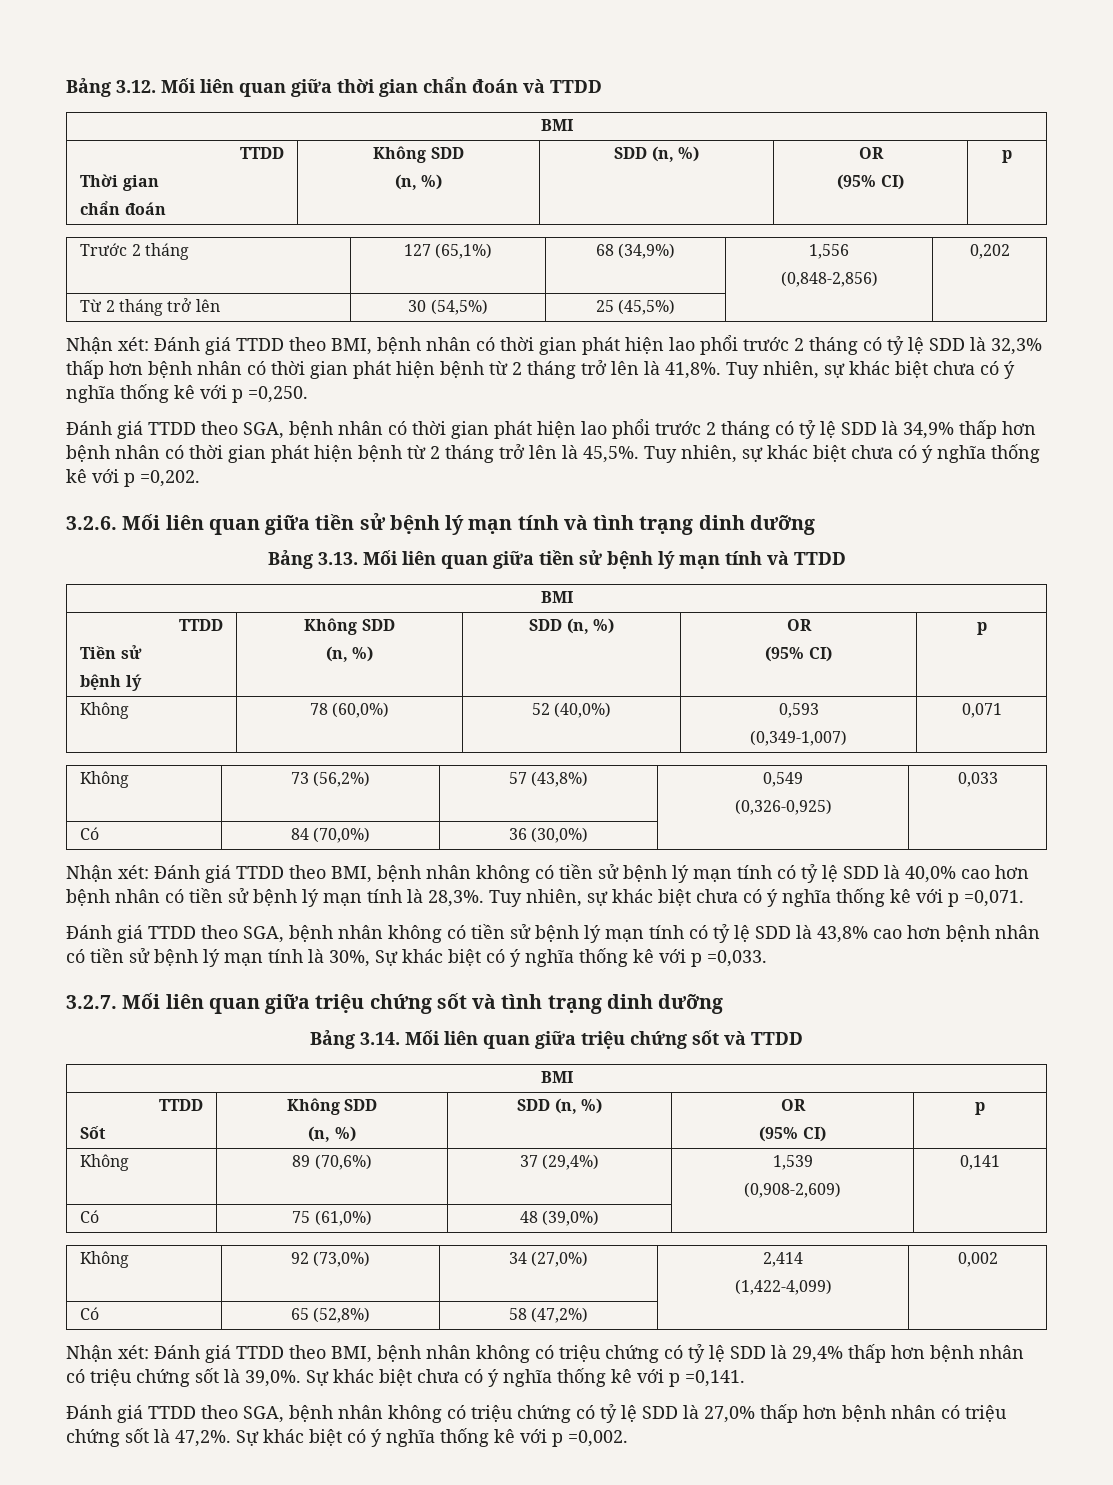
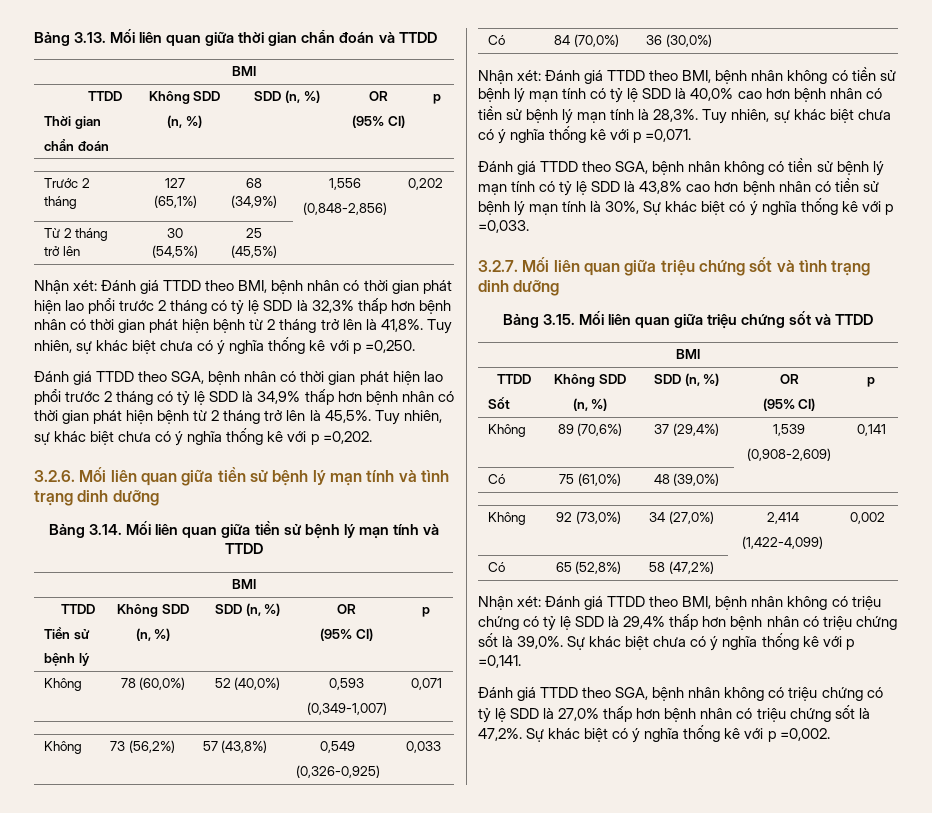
- Bảng 3.12. Mối liên quan giữa thời gian chẩn đoán và TTDD
+ Bảng 3.13. Mối liên quan giữa thời gian chẩn đoán và TTDD
- Bảng 3.13. Mối liên quan giữa tiền sử bệnh lý mạn tính và TTDD
+ Bảng 3.14. Mối liên quan giữa tiền sử bệnh lý mạn tính và TTDD
- Bảng 3.14. Mối liên quan giữa triệu chứng sốt và TTDD
+ Bảng 3.15. Mối liên quan giữa triệu chứng sốt và TTDD

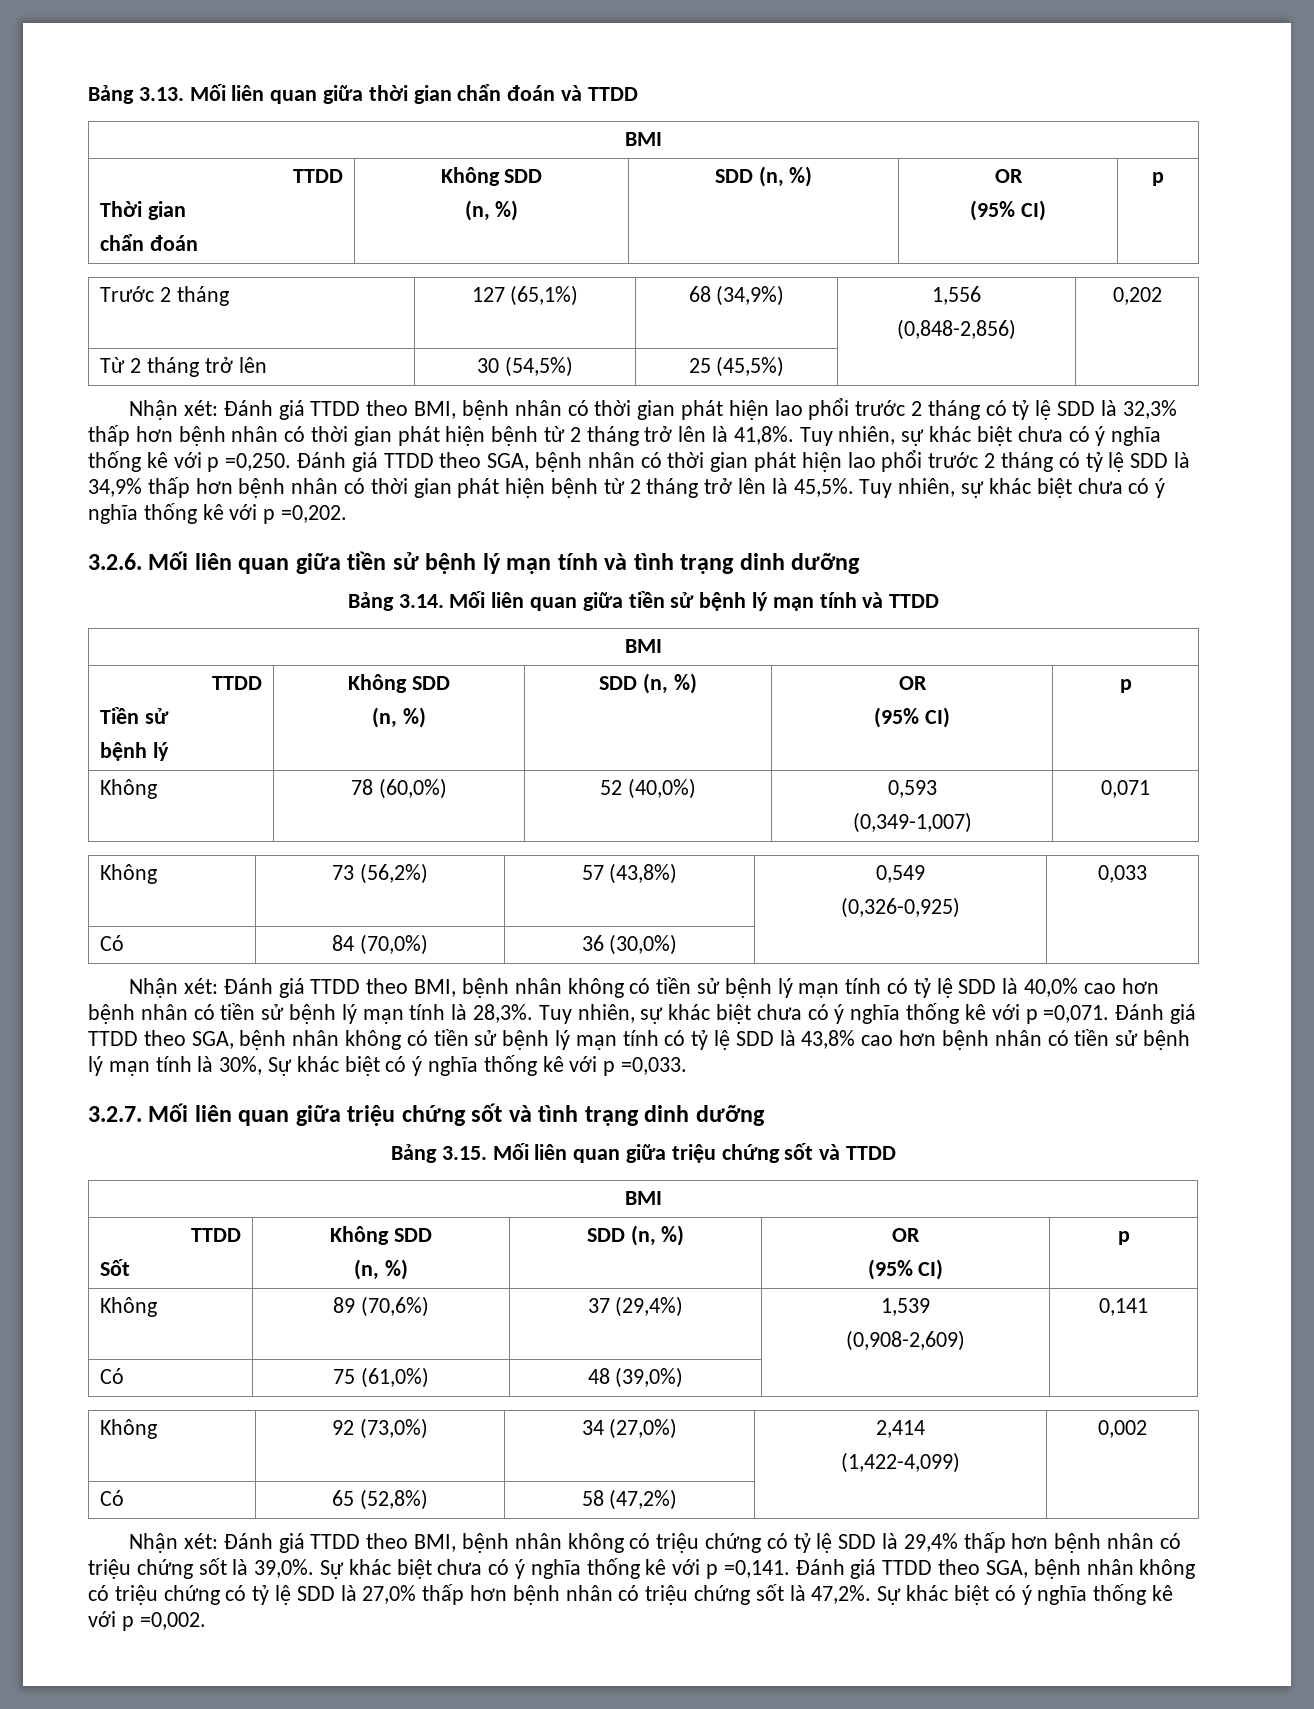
- Tuy nhiên, sự khác biệt chưa có ý nghĩa thống kê với p =0,250.
- Đánh giá TTDD theo SGA, bệnh nhân có thời gian phát hiện lao phổi trước 2 tháng có tỷ lệ SDD là 34,9% thấp hơn bệnh nhân có thời gian phát hiện bệnh từ 2 tháng trở lên là 45,5%.
+ Tuy nhiên, sự khác biệt chưa có ý nghĩa thống kê với p =0,250. Đánh giá TTDD theo SGA, bệnh nhân có thời gian phát hiện lao phổi trước 2 tháng có tỷ lệ SDD là 34,9% thấp hơn bệnh nhân có thời gian phát hiện bệnh từ 2 tháng trở lên là 45,5%.
- Tuy nhiên, sự khác biệt chưa có ý nghĩa thống kê với p =0,071.
- Đánh giá TTDD theo SGA, bệnh nhân không có tiền sử bệnh lý mạn tính có tỷ lệ SDD là 43,8% cao hơn bệnh nhân có tiền sử bệnh lý mạn tính là 30%, Sự khác biệt có ý nghĩa thống kê với p =0,033.
+ Tuy nhiên, sự khác biệt chưa có ý nghĩa thống kê với p =0,071. Đánh giá TTDD theo SGA, bệnh nhân không có tiền sử bệnh lý mạn tính có tỷ lệ SDD là 43,8% cao hơn bệnh nhân có tiền sử bệnh lý mạn tính là 30%, Sự khác biệt có ý nghĩa thống kê với p =0,033.
- Sự khác biệt chưa có ý nghĩa thống kê với p =0,141.
- Đánh giá TTDD theo SGA, bệnh nhân không có triệu chứng có tỷ lệ SDD là 27,0% thấp hơn bệnh nhân có triệu chứng sốt là 47,2%.
+ Sự khác biệt chưa có ý nghĩa thống kê với p =0,141. Đánh giá TTDD theo SGA, bệnh nhân không có triệu chứng có tỷ lệ SDD là 27,0% thấp hơn bệnh nhân có triệu chứng sốt là 47,2%.

